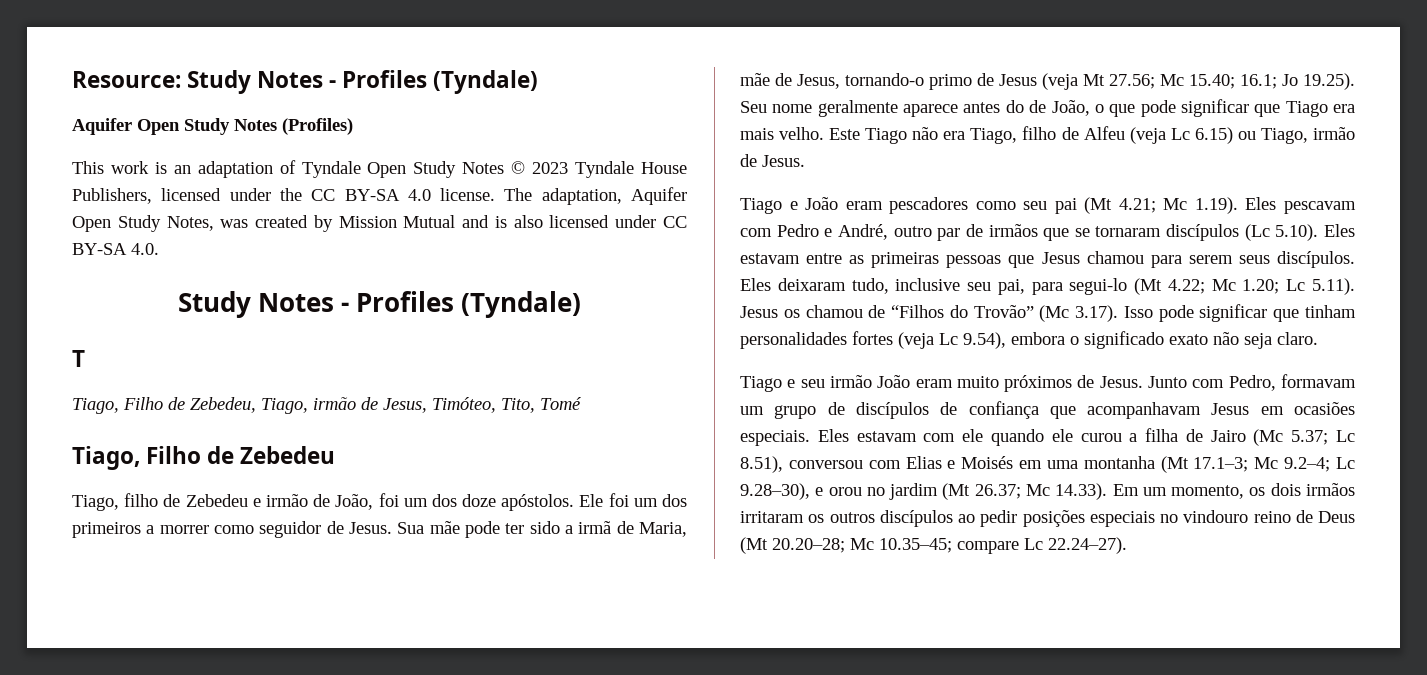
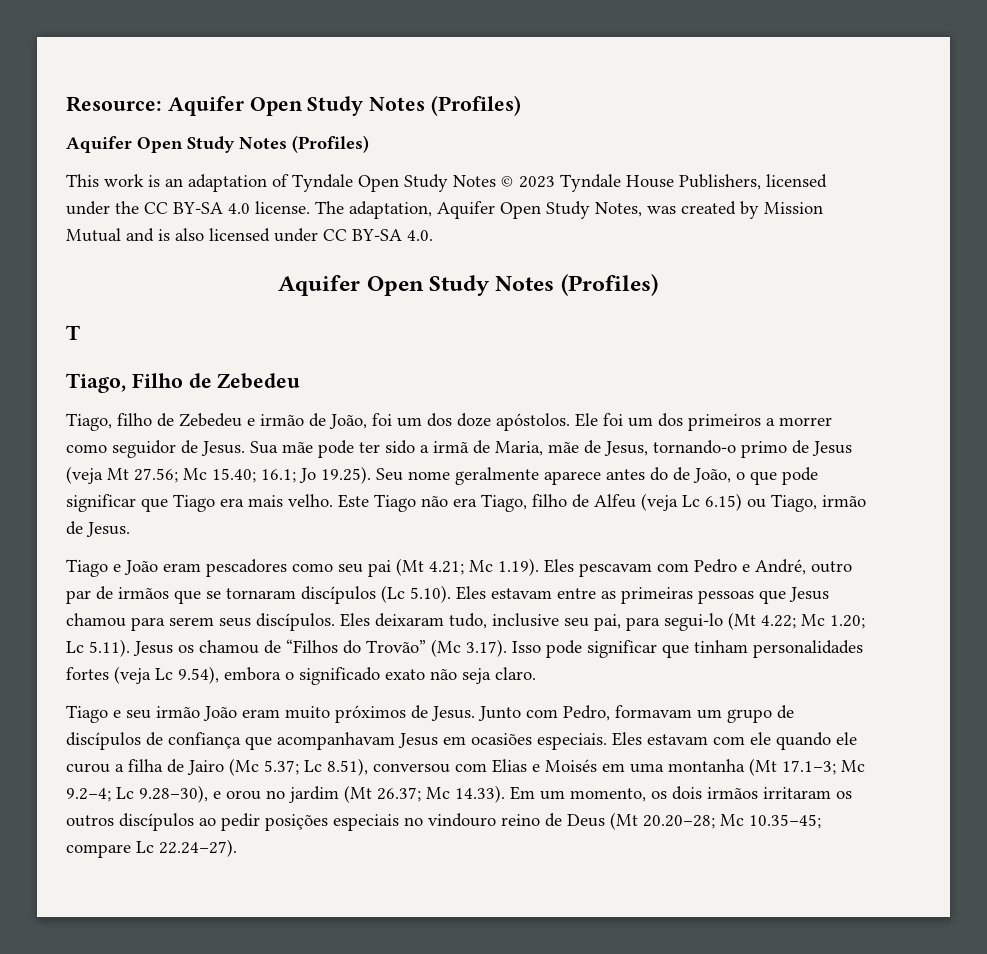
- Resource: Study Notes - Profiles (Tyndale)
+ Resource: Aquifer Open Study Notes (Profiles)
  The adaptation, Aquifer Open Study Notes, was created by Mission Mutual and is also licensed under CC BY-SA 4.0.
- Study Notes - Profiles (Tyndale)
+ Aquifer Open Study Notes (Profiles)
  T
- Tiago, Filho de Zebedeu, Tiago, irmão de Jesus, Timóteo, Tito, Tomé

